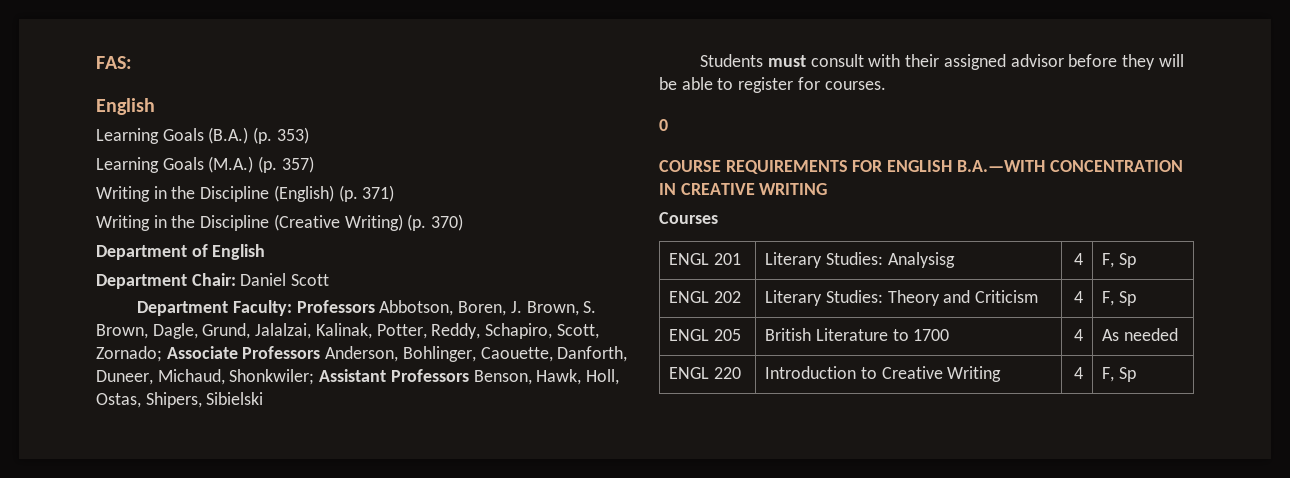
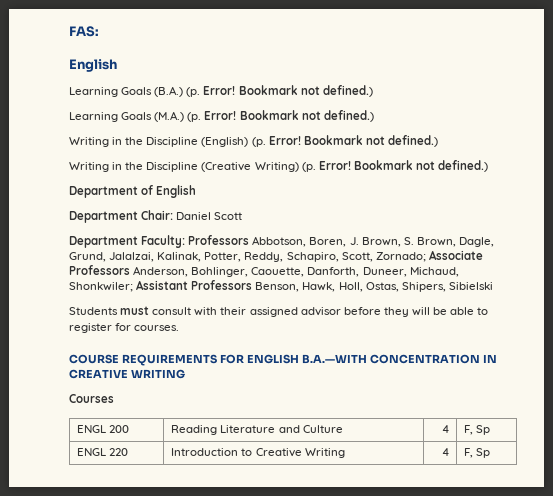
- Learning Goals (B.A.) (p. 353)
+ Learning Goals (B.A.) (p. Error! Bookmark not defined.)
- Learning Goals (M.A.) (p. 357)
+ Learning Goals (M.A.) (p. Error! Bookmark not defined.)
- Writing in the Discipline (English) (p. 371)
+ Writing in the Discipline (English) (p. Error! Bookmark not defined.)
- Writing in the Discipline (Creative Writing) (p. 370)
+ Writing in the Discipline (Creative Writing) (p. Error! Bookmark not defined.)
- 0
- ENGL 201 | Literary Studies: Analysisg | 4 | F, Sp
- ENGL 202 | Literary Studies: Theory and Criticism | 4 | F, Sp
- ENGL 205 | British Literature to 1700 | 4 | As needed
+ ENGL 200 | Reading Literature and Culture | 4 | F, Sp

